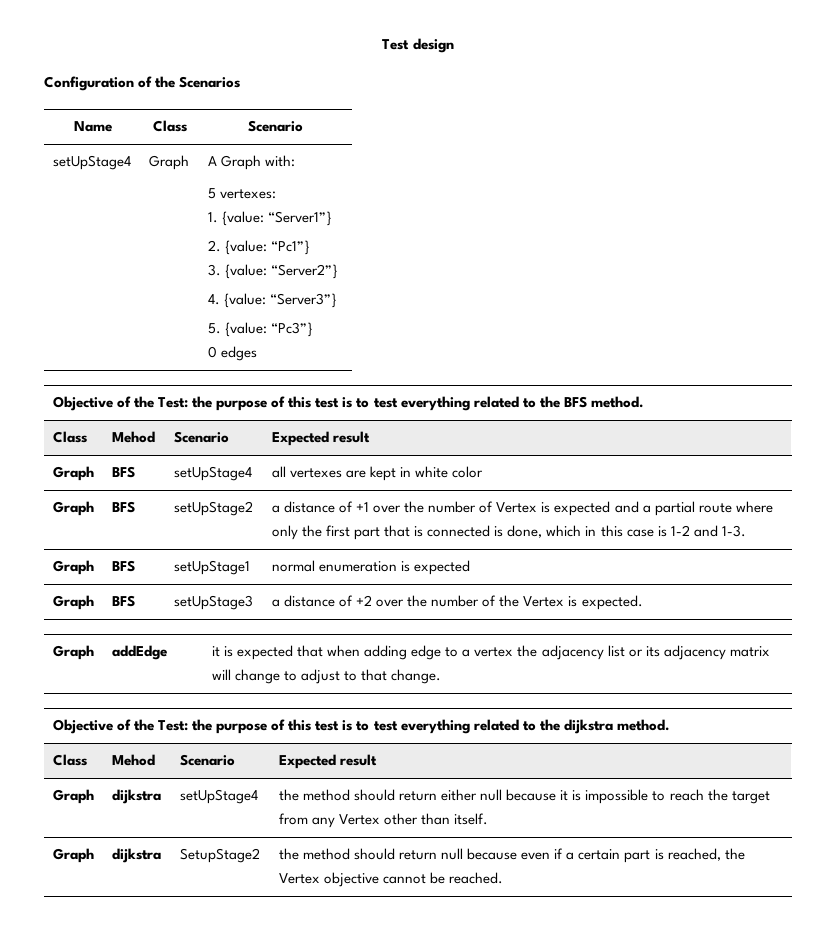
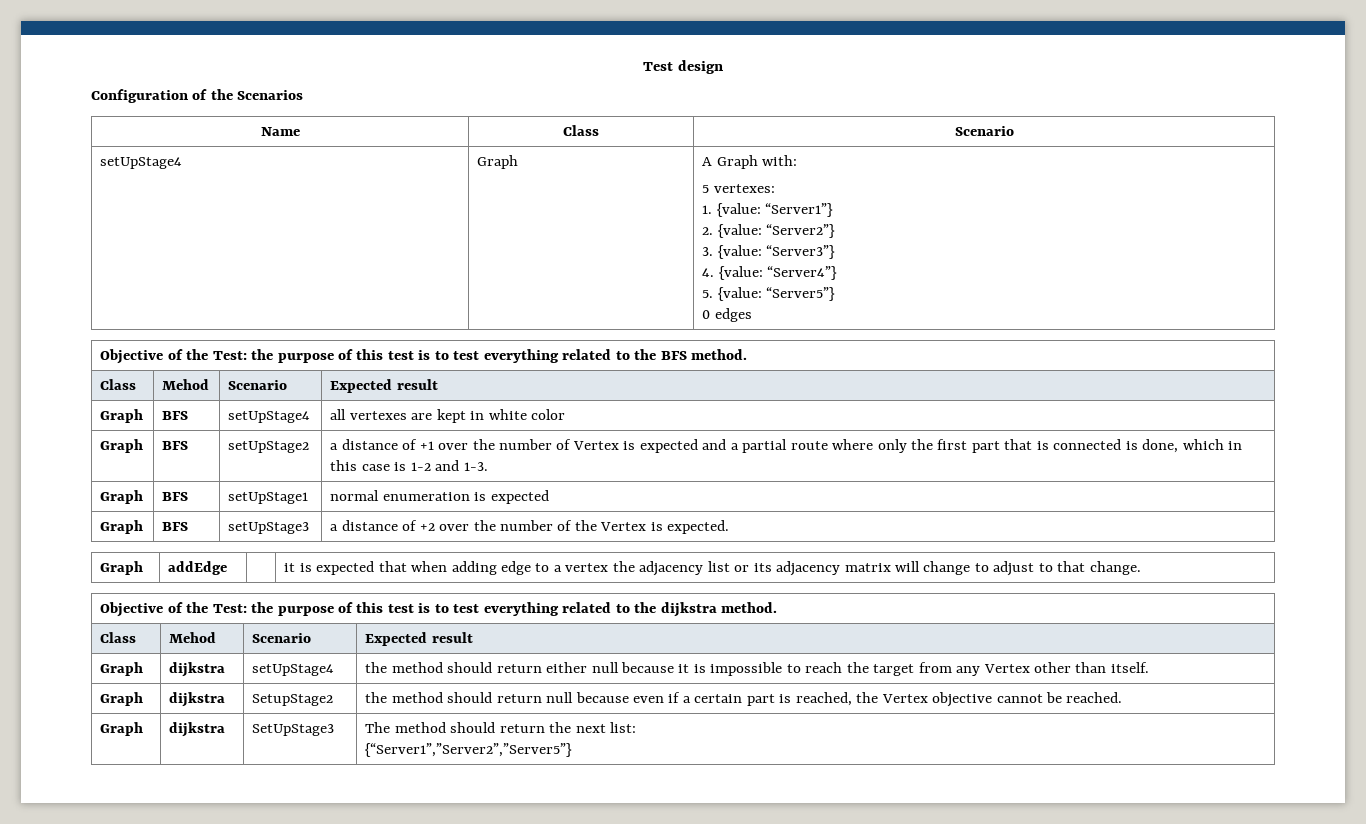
  setUpStage4 | Graph | A Graph with:
  5 vertexes:
  1. {value: “Server1”}
- 2. {value: “Pc1”}
- 3. {value: “Server2”}
- 4. {value: “Server3”}
- 5. {value: “Pc3”}
+ 2. {value: “Server2”}
+ 3. {value: “Server3”}
+ 4. {value: “Server4”}
+ 5. {value: “Server5”}
+ Graph | dijkstra | SetUpStage3 | The method should return the next list:
+ {“Server1”,”Server2”,”Server5”}

